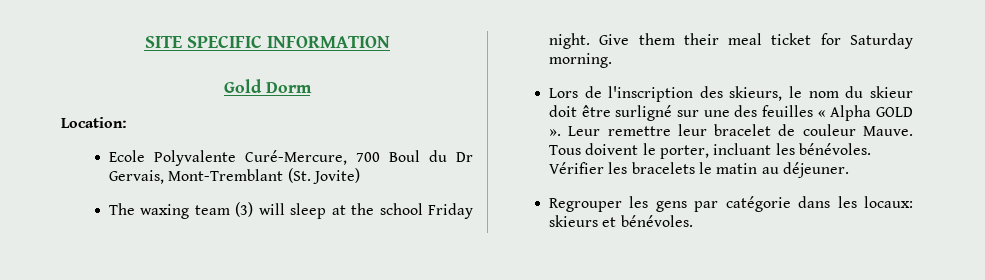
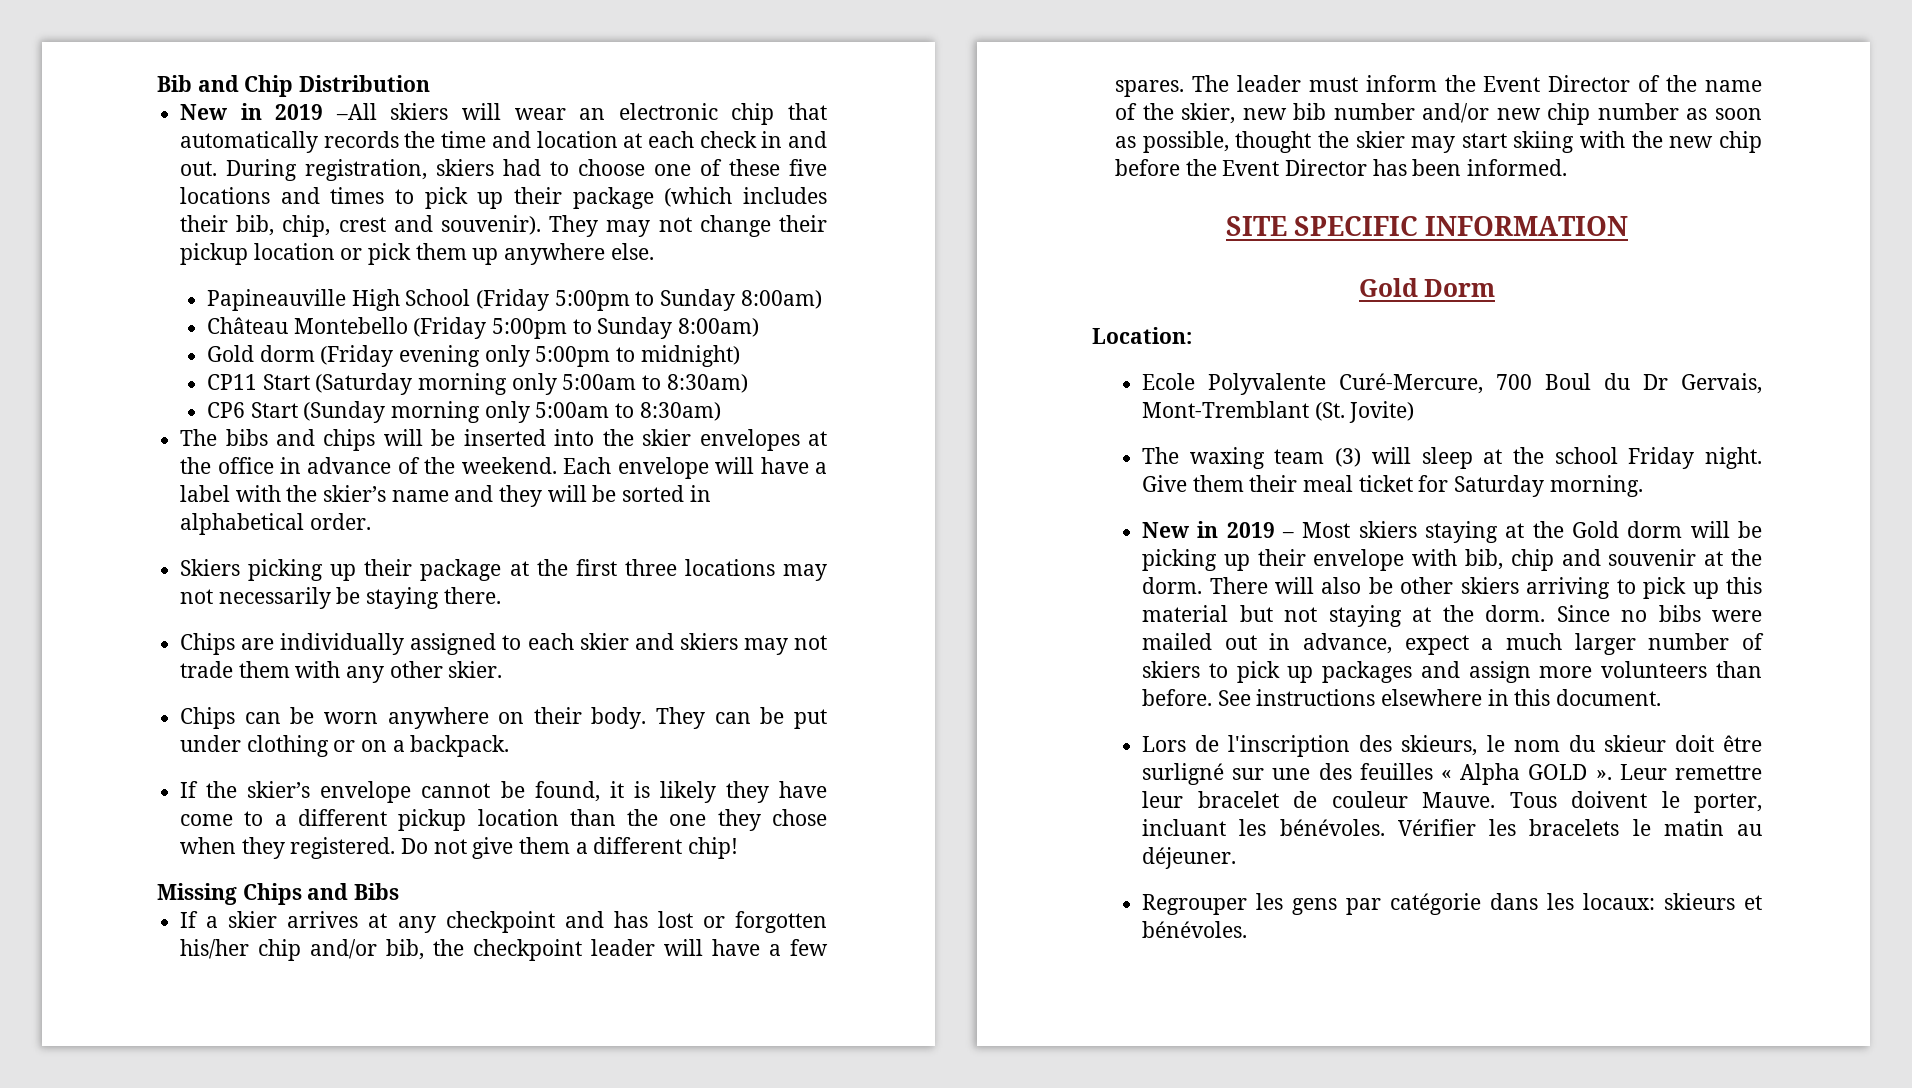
+ Bib and Chip Distribution
+ New in 2019 –All skiers will wear an electronic chip that automatically records the time and location at each check in and out. During registration, skiers had to choose one of these five locations and times to pick up their package (which includes their bib, chip, crest and souvenir). They may not change their pickup location or pick them up anywhere else.
+ Papineauville High School (Friday 5:00pm to Sunday 8:00am)
+ Château Montebello (Friday 5:00pm to Sunday 8:00am)
+ Gold dorm (Friday evening only 5:00pm to midnight)
+ CP11 Start (Saturday morning only 5:00am to 8:30am)
+ CP6 Start (Sunday morning only 5:00am to 8:30am)
+ The bibs and chips will be inserted into the skier envelopes at the office in advance of the weekend. Each envelope will have a label with the skier’s name and they will be sorted in alphabetical order.
+ Skiers picking up their package at the first three locations may not necessarily be staying there.
+ Chips are individually assigned to each skier and skiers may not trade them with any other skier.
+ Chips can be worn anywhere on their body. They can be put under clothing or on a backpack.
+ If the skier’s envelope cannot be found, it is likely they have come to a different pickup location than the one they chose when they registered. Do not give them a different chip!
+ Missing Chips and Bibs
+ If a skier arrives at any checkpoint and has lost or forgotten his/her chip and/or bib, the checkpoint leader will have a few spares. The leader must inform the Event Director of the name of the skier, new bib number and/or new chip number as soon as possible, thought the skier may start skiing with the new chip before the Event Director has been informed.
+ New in 2019 – Most skiers staying at the Gold dorm will be picking up their envelope with bib, chip and souvenir at the dorm. There will also be other skiers arriving to pick up this material but not staying at the dorm. Since no bibs were mailed out in advance, expect a much larger number of skiers to pick up packages and assign more volunteers than before. See instructions elsewhere in this document.

